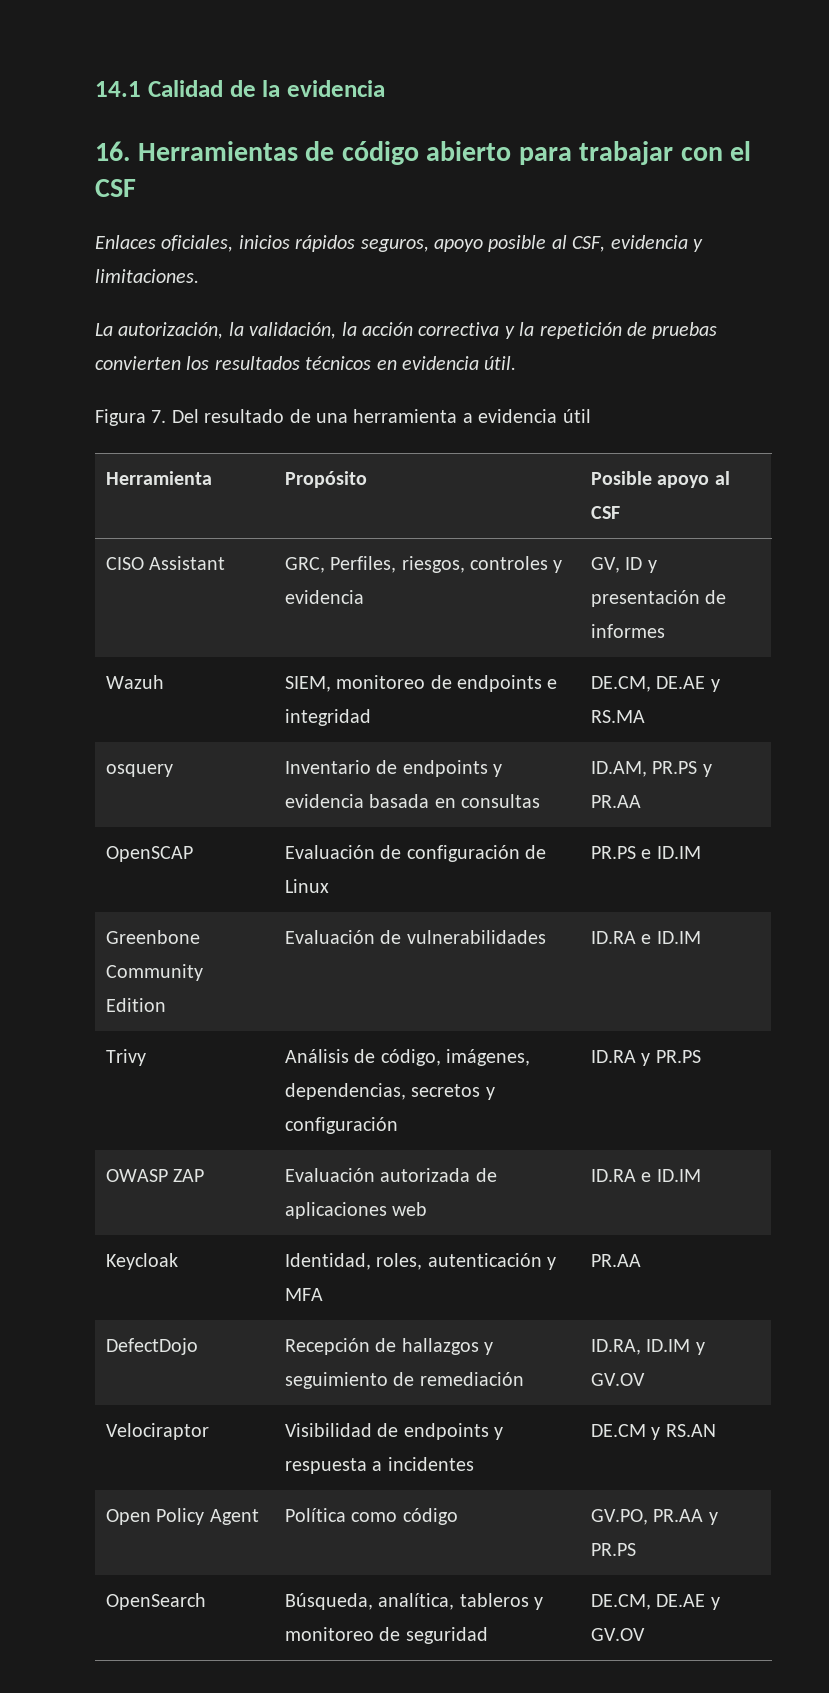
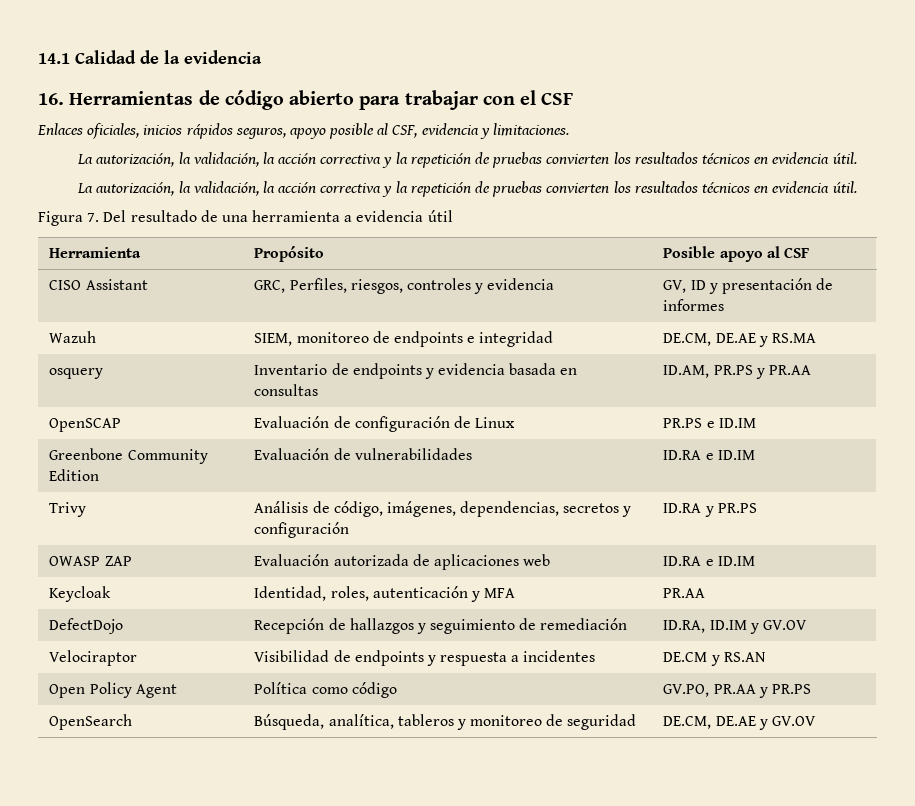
  Enlaces oficiales, inicios rápidos seguros, apoyo posible al CSF, evidencia y limitaciones.
+ La autorización, la validación, la acción correctiva y la repetición de pruebas convierten los resultados técnicos en evidencia útil.

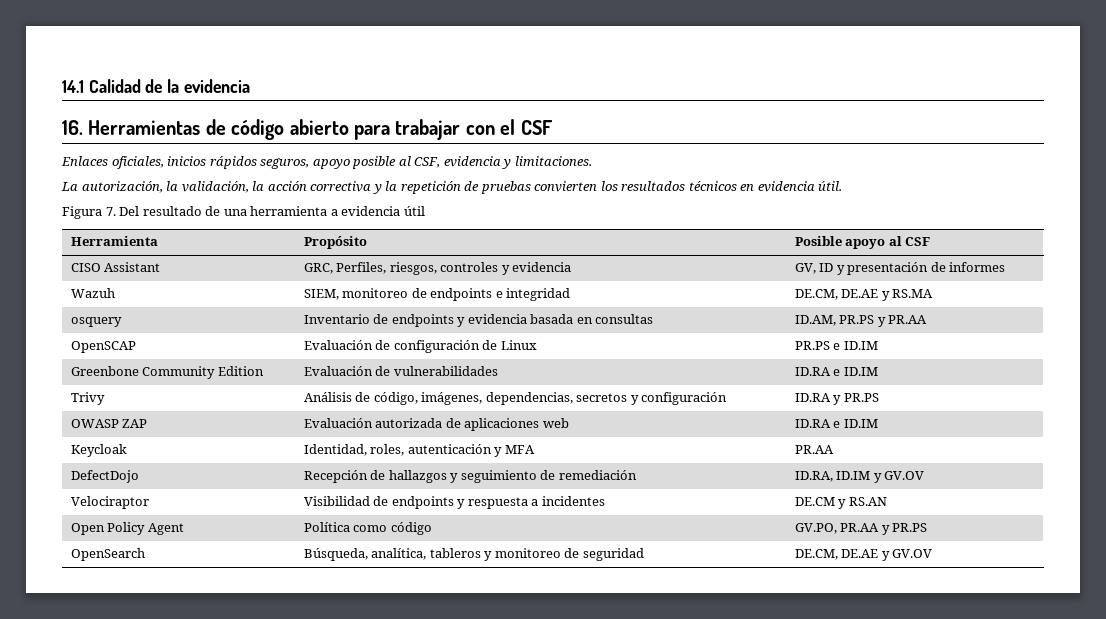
  Enlaces oficiales, inicios rápidos seguros, apoyo posible al CSF, evidencia y limitaciones.
- La autorización, la validación, la acción correctiva y la repetición de pruebas convierten los resultados técnicos en evidencia útil.

